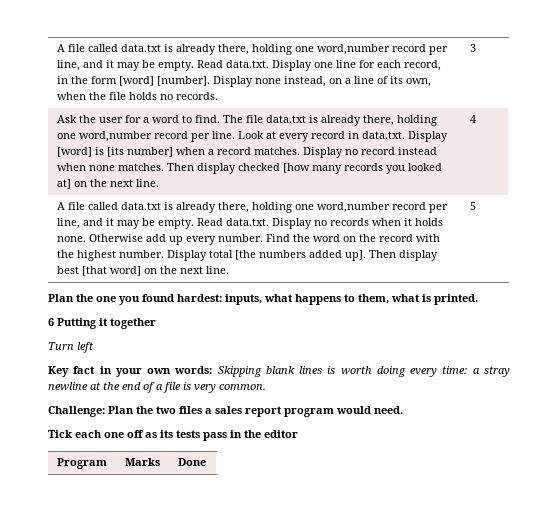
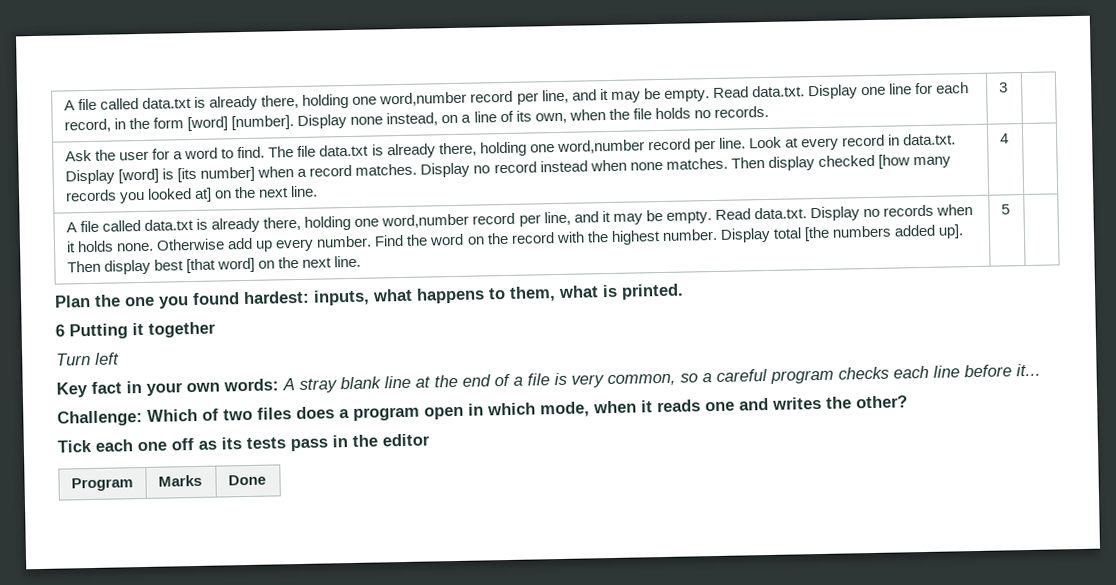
- Key fact in your own words: Skipping blank lines is worth doing every time: a stray newline at the end of a file is very common.
- Challenge: Plan the two files a sales report program would need.
+ Key fact in your own words: A stray blank line at the end of a file is very common, so a careful program checks each line before it...
+ Challenge: Which of two files does a program open in which mode, when it reads one and writes the other?

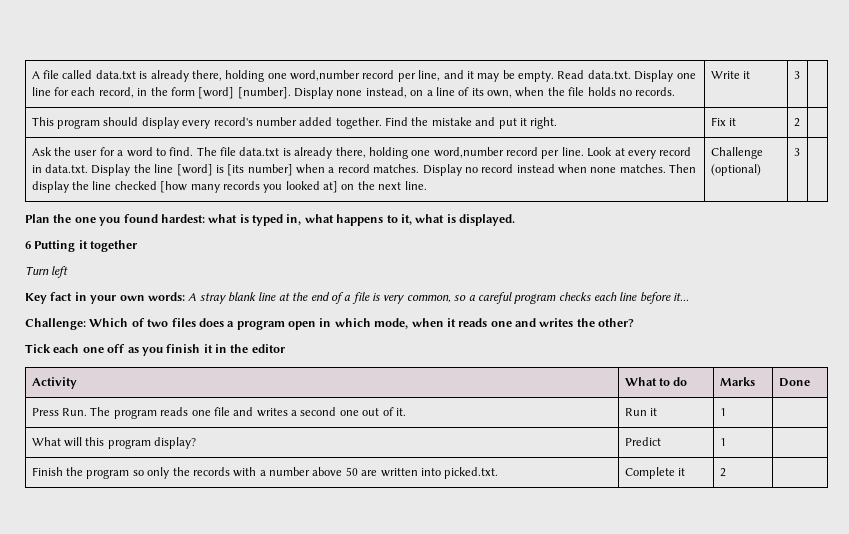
- 3
+ Write it | 3 |
+ This program should display every record's number added together. Find the mistake and put it right. | Fix it | 2 |
- Look at every record in data.txt. Display [word] is [its number] when a record matches.
+ Look at every record in data.txt. Display the line [word] is [its number] when a record matches.
- Then display checked [how many records you looked at] on the next line.
+ Then display the line checked [how many records you looked at] on the next line.
- 4 |
- A file called data.txt is already there, holding one word,number record per line, and it may be empty. Read data.txt. Display no records when it holds none. Otherwise add up every number. Find the word on the record with the highest number. Display total [the numbers added up]. Then display best [that word] on the next line. | 5
+ Challenge (optional) | 3
- Plan the one you found hardest: inputs, what happens to them, what is printed.
+ Plan the one you found hardest: what is typed in, what happens to it, what is displayed.
- Tick each one off as its tests pass in the editor
+ Tick each one off as you finish it in the editor
- Program | Marks | Done
+ Activity | What to do | Marks | Done
+ Press Run. The program reads one file and writes a second one out of it. | Run it | 1 |
+ What will this program display? | Predict | 1 |
+ Finish the program so only the records with a number above 50 are written into picked.txt. | Complete it | 2 |

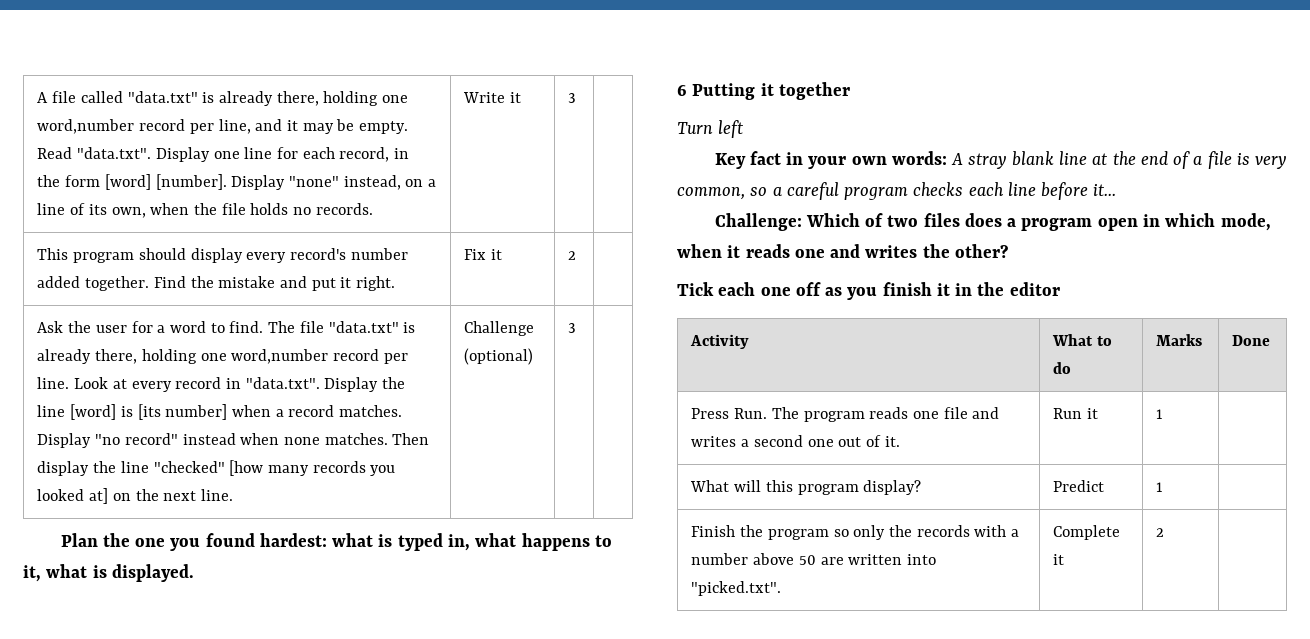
- A file called data.txt is already there, holding one word,number record per line, and it may be empty.
+ A file called "data.txt" is already there, holding one word,number record per line, and it may be empty.
- Read data.txt. Display one line for each record, in the form [word] [number].
+ Read "data.txt". Display one line for each record, in the form [word] [number].
- Display none instead, on a line of its own, when the file holds no records.
+ Display "none" instead, on a line of its own, when the file holds no records.
- The file data.txt is already there, holding one word,number record per line.
+ The file "data.txt" is already there, holding one word,number record per line.
- Look at every record in data.txt. Display the line [word] is [its number] when a record matches.
+ Look at every record in "data.txt". Display the line [word] is [its number] when a record matches.
- Display no record instead when none matches.
+ Display "no record" instead when none matches.
- Then display the line checked [how many records you looked at] on the next line.
+ Then display the line "checked" [how many records you looked at] on the next line.
- Finish the program so only the records with a number above 50 are written into picked.txt. | Complete it | 2 |
+ Finish the program so only the records with a number above 50 are written into "picked.txt". | Complete it | 2 |

